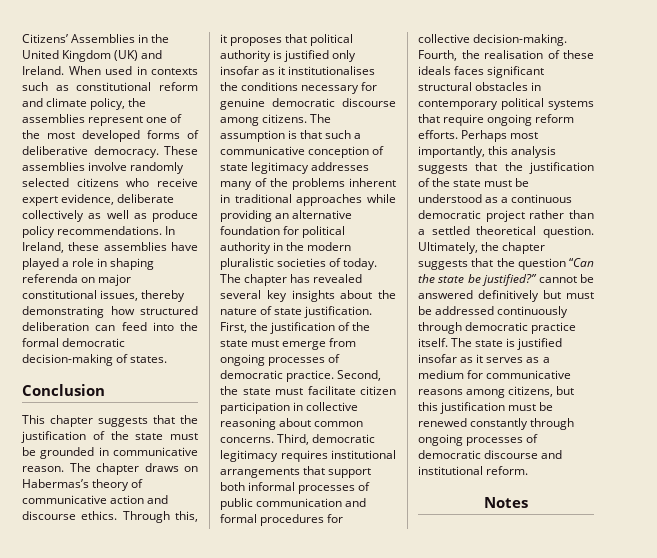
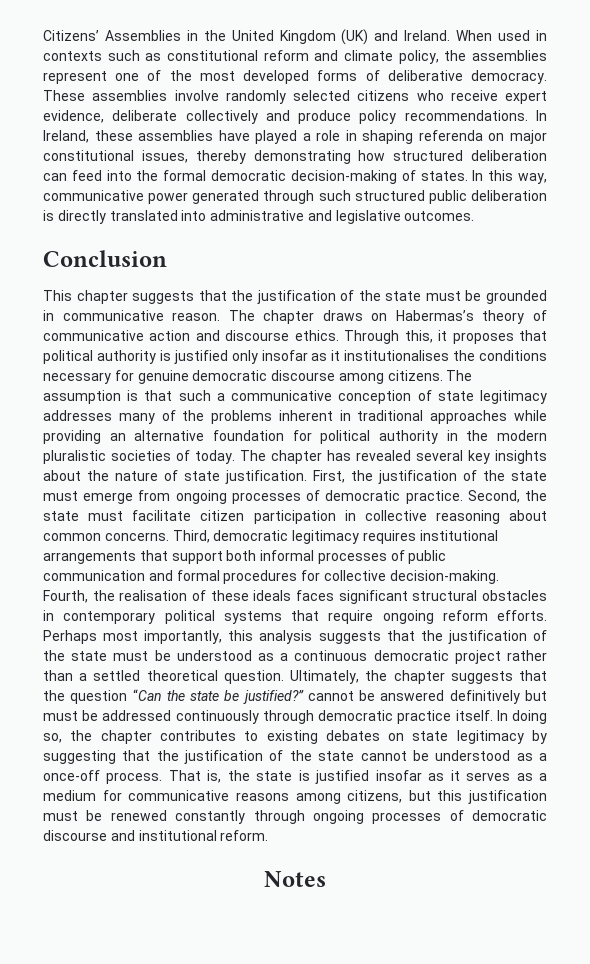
- These assemblies involve randomly selected citizens who receive expert evidence, deliberate collectively as well as produce policy recommendations.
+ These assemblies involve randomly selected citizens who receive expert evidence, deliberate collectively and produce policy recommendations.
+ In this way, communicative power generated through such structured public deliberation is directly translated into administrative and legislative outcomes.
- The state is justified insofar as it serves as a medium for communicative reasons among citizens, but this justification must be renewed constantly through ongoing processes of democratic discourse and institutional reform.
+ In doing so, the chapter contributes to existing debates on state legitimacy by suggesting that the justification of the state cannot be understood as a once-off process. That is, the state is justified insofar as it serves as a medium for communicative reasons among citizens, but this justification must be renewed constantly through ongoing processes of democratic discourse and institutional reform.

